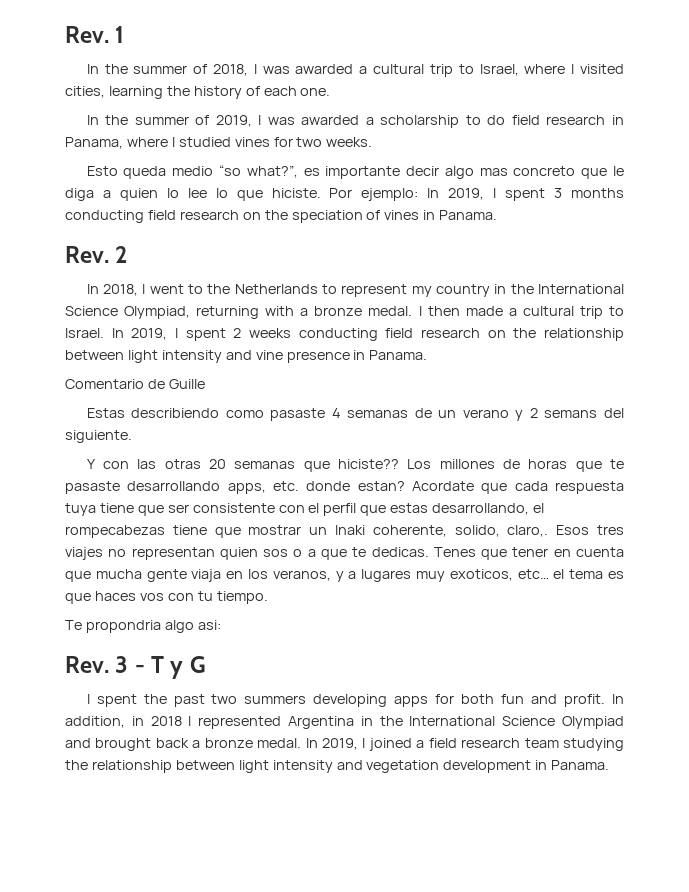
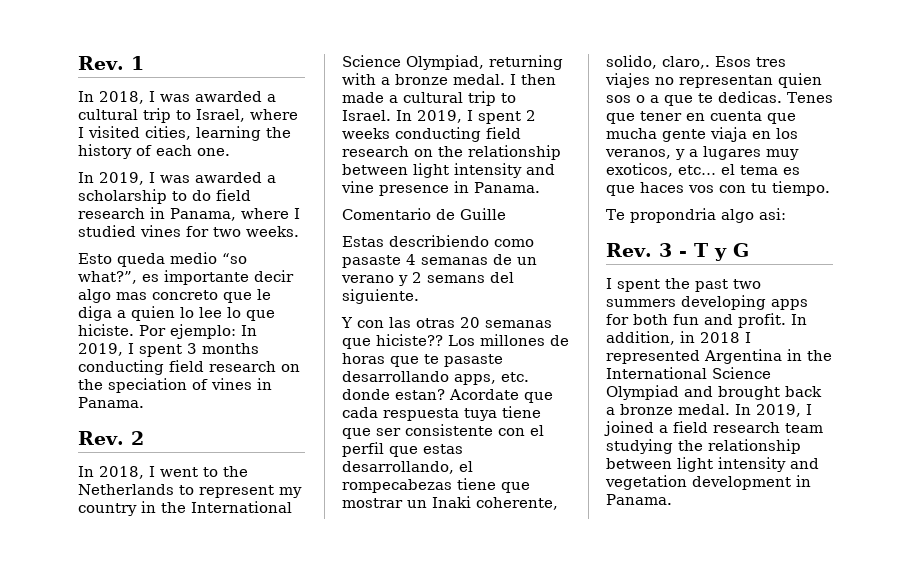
- In the summer of 2018, I was awarded a cultural trip to Israel, where I visited cities, learning the history of each one.
+ In 2018, I was awarded a cultural trip to Israel, where I visited cities, learning the history of each one.
- In the summer of 2019, I was awarded a scholarship to do field research in Panama, where I studied vines for two weeks.
+ In 2019, I was awarded a scholarship to do field research in Panama, where I studied vines for two weeks.

